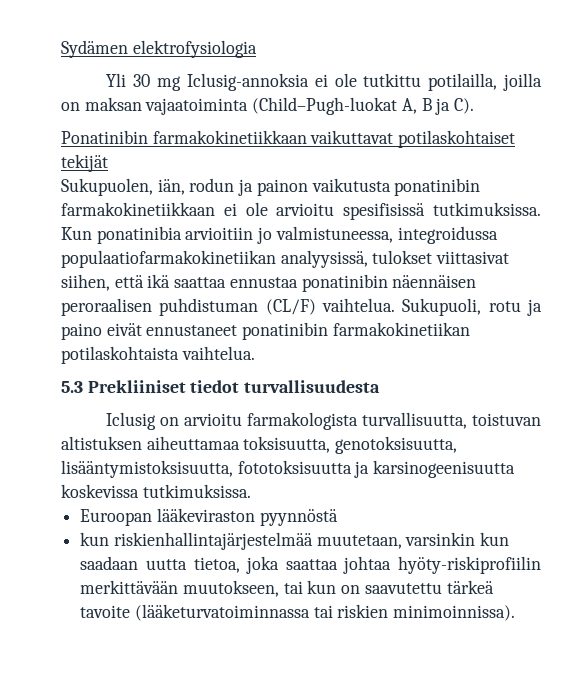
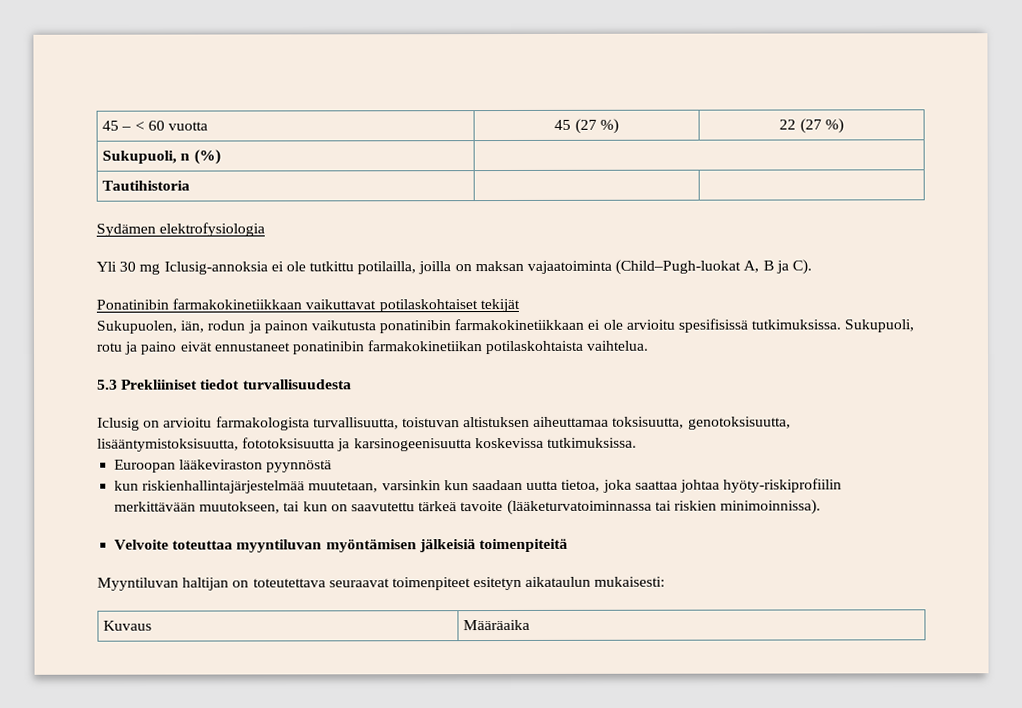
+ 45 – < 60 vuotta | 45 (27 %) | 22 (27 %)
+ Sukupuoli, n (%) |
+ Tautihistoria | |
- Kun ponatinibia arvioitiin jo valmistuneessa, integroidussa populaatiofarmakokinetiikan analyysissä, tulokset viittasivat siihen, että ikä saattaa ennustaa ponatinibin näennäisen peroraalisen puhdistuman (CL/F) vaihtelua.
+ Velvoite toteuttaa myyntiluvan myöntämisen jälkeisiä toimenpiteitä
+ Myyntiluvan haltijan on toteutettava seuraavat toimenpiteet esitetyn aikataulun mukaisesti:
+ Kuvaus | Määräaika

